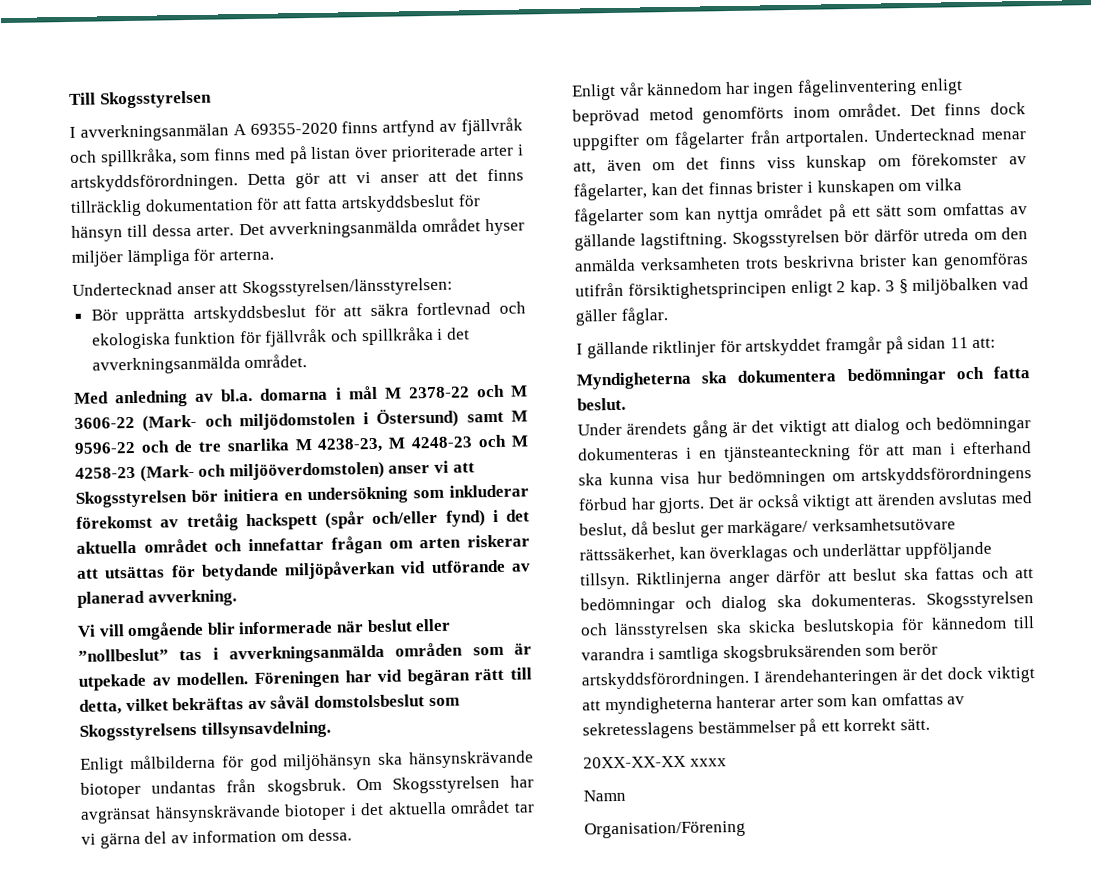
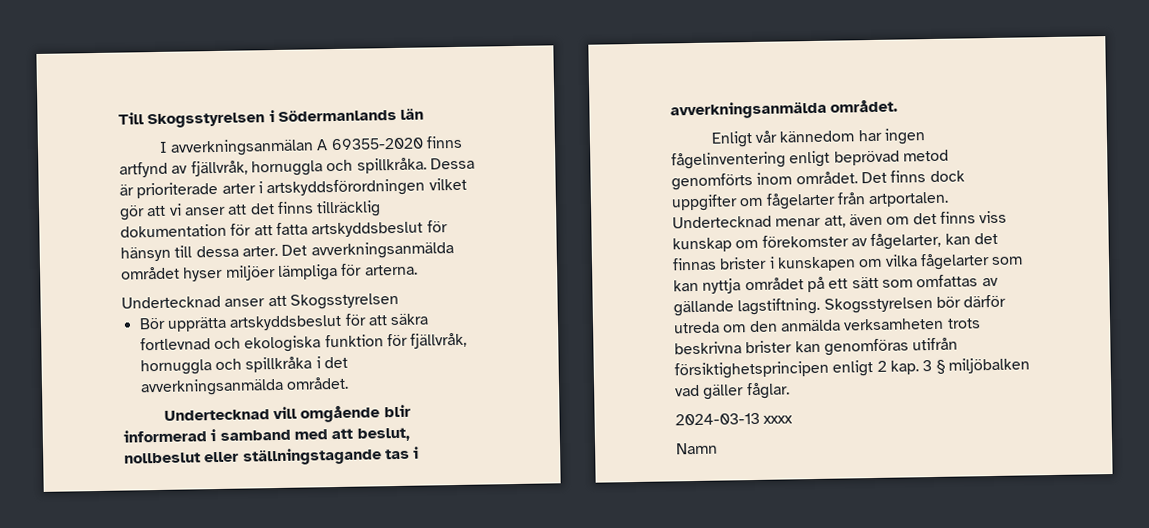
- Till Skogsstyrelsen
+ Till Skogsstyrelsen i Södermanlands län
- I avverkningsanmälan A 69355-2020 finns artfynd av fjällvråk och spillkråka, som finns med på listan över prioriterade arter i artskyddsförordningen. Detta gör att vi anser att det finns tillräcklig dokumentation för att fatta artskyddsbeslut för hänsyn till dessa arter.
+ I avverkningsanmälan A 69355-2020 finns artfynd av fjällvråk, hornuggla och spillkråka. Dessa är prioriterade arter i artskyddsförordningen vilket gör att vi anser att det finns tillräcklig dokumentation för att fatta artskyddsbeslut för hänsyn till dessa arter.
- Undertecknad anser att Skogsstyrelsen/länsstyrelsen:
+ Undertecknad anser att Skogsstyrelsen
- Bör upprätta artskyddsbeslut för att säkra fortlevnad och ekologiska funktion för fjällvråk och spillkråka i det avverkningsanmälda området.
+ Bör upprätta artskyddsbeslut för att säkra fortlevnad och ekologiska funktion för fjällvråk, hornuggla och spillkråka i det avverkningsanmälda området.
- Med anledning av bl.a. domarna i mål M 2378-22 och M 3606-22 (Mark- och miljödomstolen i Östersund) samt M 9596-22 och de tre snarlika M 4238-23, M 4248-23 och M 4258-23 (Mark- och miljööverdomstolen) anser vi att Skogsstyrelsen bör initiera en undersökning som inkluderar förekomst av tretåig hackspett (spår och/eller fynd) i det aktuella området och innefattar frågan om arten riskerar att utsättas för betydande miljöpåverkan vid utförande av planerad avverkning.
- Vi vill omgående blir informerade när beslut eller ”nollbeslut” tas i avverkningsanmälda områden som är utpekade av modellen. Föreningen har vid begäran rätt till detta, vilket bekräftas av såväl domstolsbeslut som Skogsstyrelsens tillsynsavdelning.
- Enligt målbilderna för god miljöhänsyn ska hänsynskrävande biotoper undantas från skogsbruk. Om Skogsstyrelsen har avgränsat hänsynskrävande biotoper i det aktuella området tar vi gärna del av information om dessa.
+ Undertecknad vill omgående blir informerad i samband med att beslut, nollbeslut eller ställningstagande tas i avverkningsanmälda området.
- I gällande riktlinjer för artskyddet framgår på sidan 11 att:
- Myndigheterna ska dokumentera bedömningar och fatta beslut.
- Under ärendets gång är det viktigt att dialog och bedömningar dokumenteras i en tjänsteanteckning för att man i efterhand ska kunna visa hur bedömningen om artskyddsförordningens förbud har gjorts. Det är också viktigt att ärenden avslutas med beslut, då beslut ger markägare/ verksamhetsutövare rättssäkerhet, kan överklagas och underlättar uppföljande tillsyn. Riktlinjerna anger därför att beslut ska fattas och att bedömningar och dialog ska dokumenteras. Skogsstyrelsen och länsstyrelsen ska skicka beslutskopia för kännedom till varandra i samtliga skogsbruksärenden som berör artskyddsförordningen. I ärendehanteringen är det dock viktigt att myndigheterna hanterar arter som kan omfattas av sekretesslagens bestämmelser på ett korrekt sätt.
- 20XX-XX-XX xxxx
+ 2024-03-13 xxxx
- Organisation/Förening

